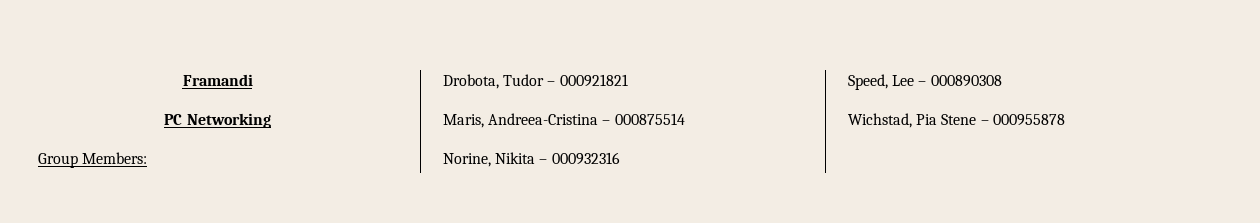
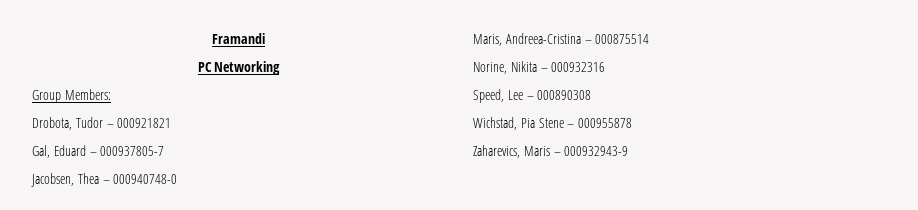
+ Gal, Eduard – 000937805-7
+ Jacobsen, Thea – 000940748-0
+ Zaharevics, Maris – 000932943-9

